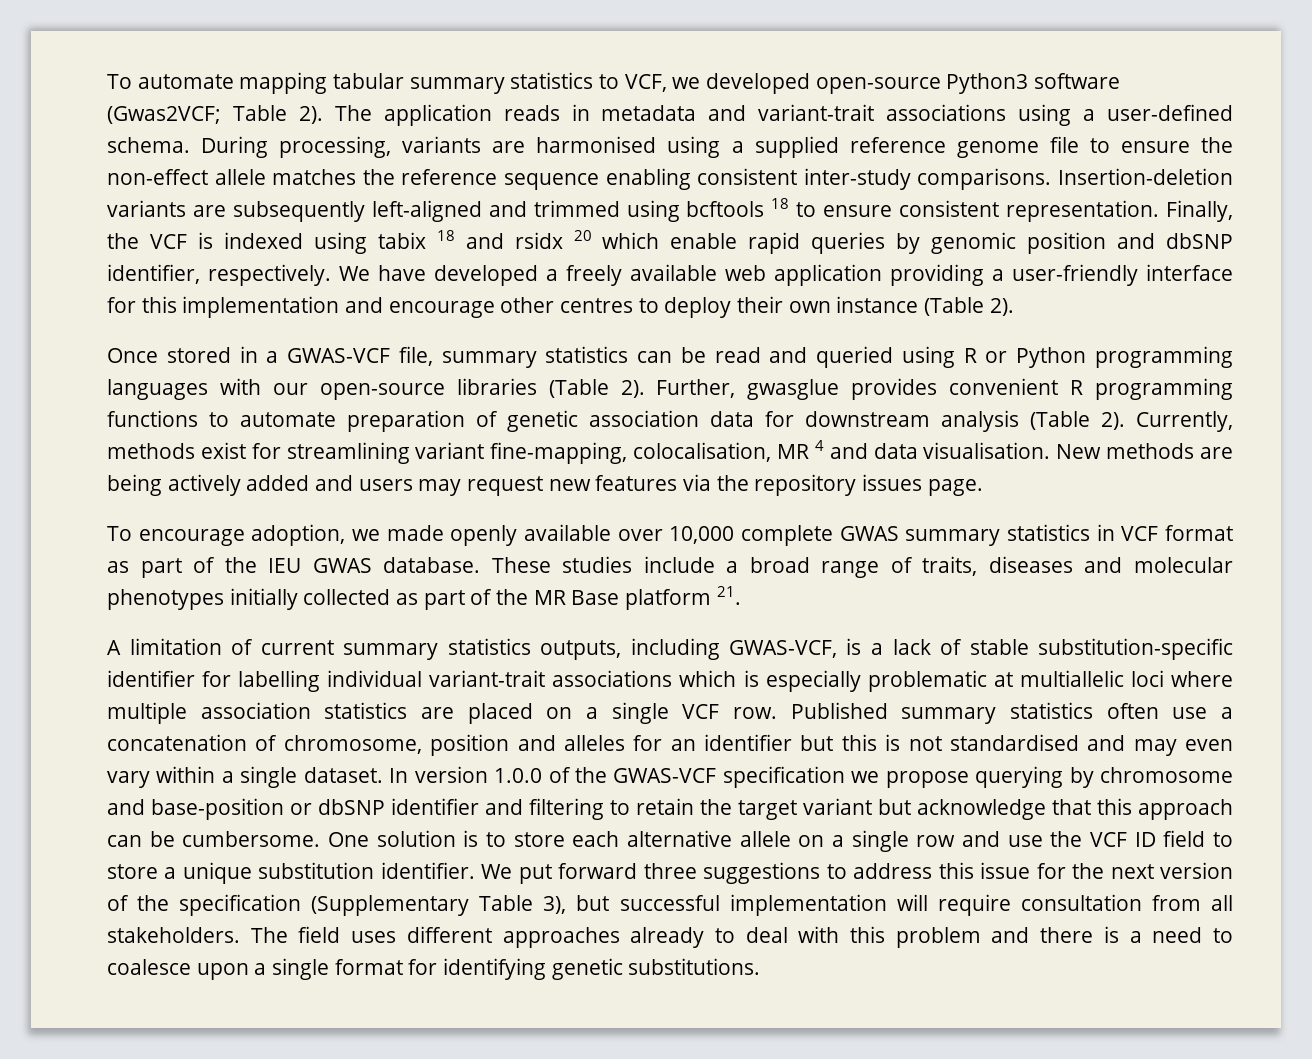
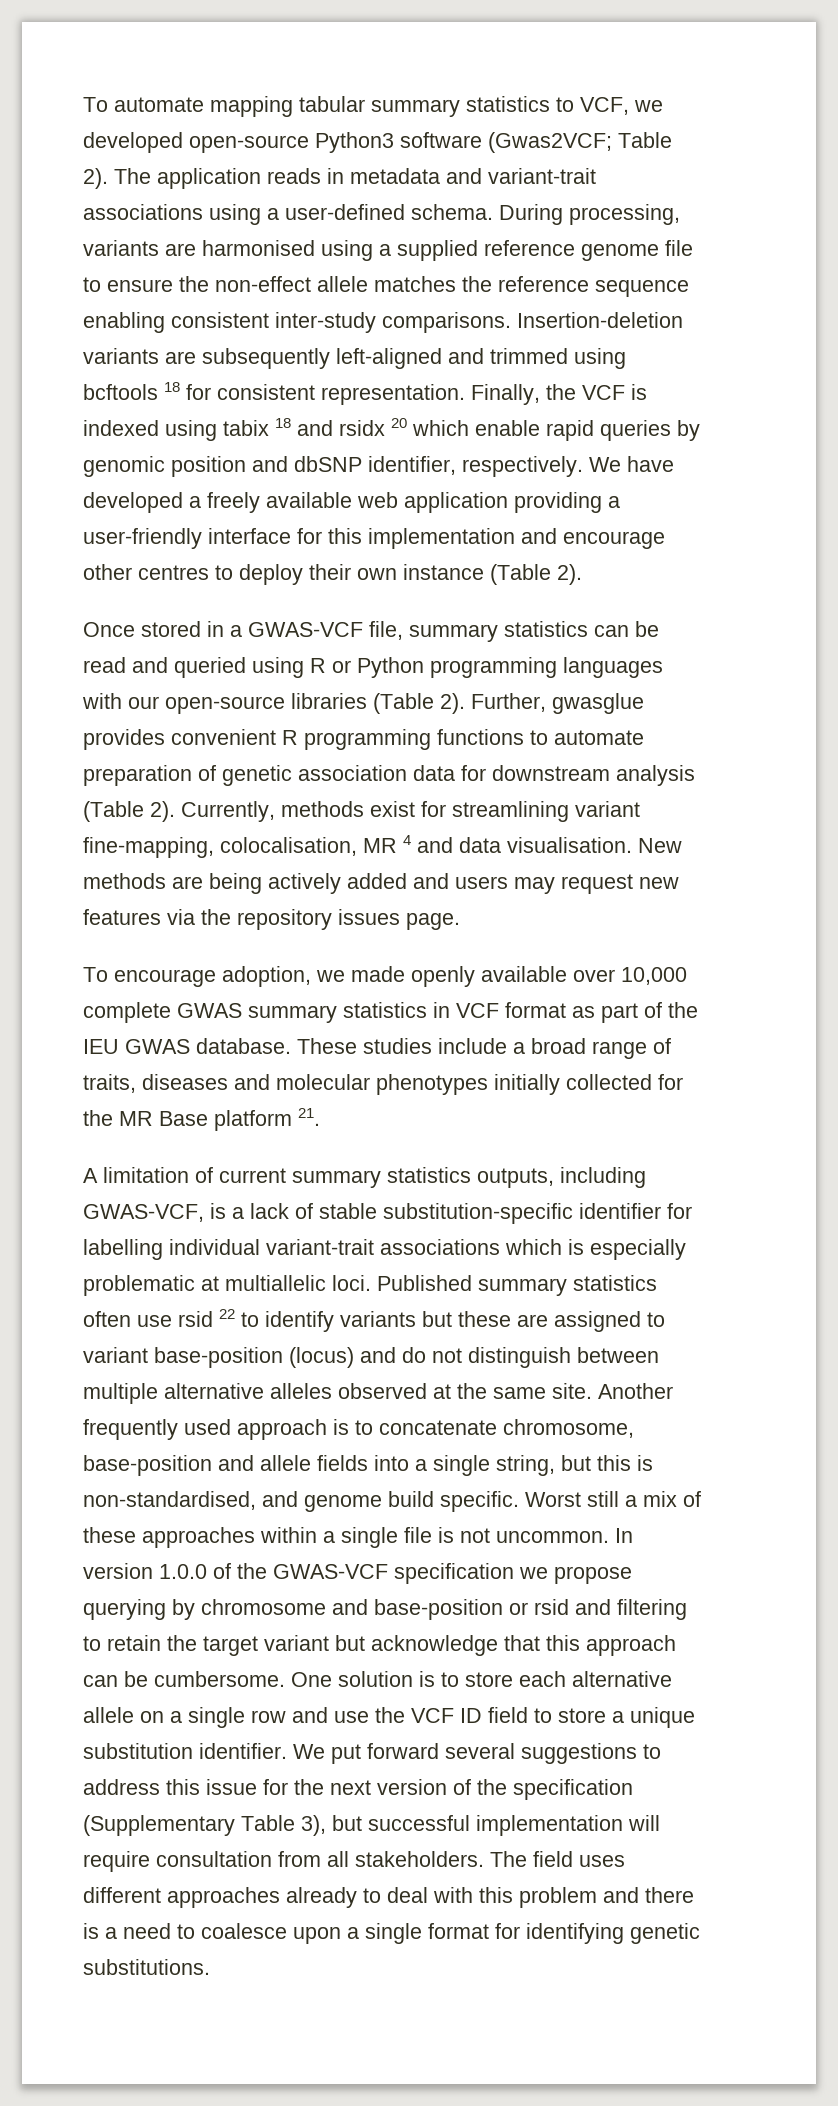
- Insertion-deletion variants are subsequently left-aligned and trimmed using bcftools 18 to ensure consistent representation.
+ Insertion-deletion variants are subsequently left-aligned and trimmed using bcftools 18 for consistent representation.
- These studies include a broad range of traits, diseases and molecular phenotypes initially collected as part of the MR Base platform 21.
+ These studies include a broad range of traits, diseases and molecular phenotypes initially collected for the MR Base platform 21.
- A limitation of current summary statistics outputs, including GWAS-VCF, is a lack of stable substitution-specific identifier for labelling individual variant-trait associations which is especially problematic at multiallelic loci where multiple association statistics are placed on a single VCF row.
+ A limitation of current summary statistics outputs, including GWAS-VCF, is a lack of stable substitution-specific identifier for labelling individual variant-trait associations which is especially problematic at multiallelic loci.
- Published summary statistics often use a concatenation of chromosome, position and alleles for an identifier but this is not standardised and may even vary within a single dataset.
+ Published summary statistics often use rsid 22 to identify variants but these are assigned to variant base-position (locus) and do not distinguish between multiple alternative alleles observed at the same site. Another frequently used approach is to concatenate chromosome, base-position and allele fields into a single string, but this is non-standardised, and genome build specific. Worst still a mix of these approaches within a single file is not uncommon.
- In version 1.0.0 of the GWAS-VCF specification we propose querying by chromosome and base-position or dbSNP identifier and filtering to retain the target variant but acknowledge that this approach can be cumbersome.
+ In version 1.0.0 of the GWAS-VCF specification we propose querying by chromosome and base-position or rsid and filtering to retain the target variant but acknowledge that this approach can be cumbersome.
- We put forward three suggestions to address this issue for the next version of the specification (Supplementary Table 3), but successful implementation will require consultation from all stakeholders.
+ We put forward several suggestions to address this issue for the next version of the specification (Supplementary Table 3), but successful implementation will require consultation from all stakeholders.

